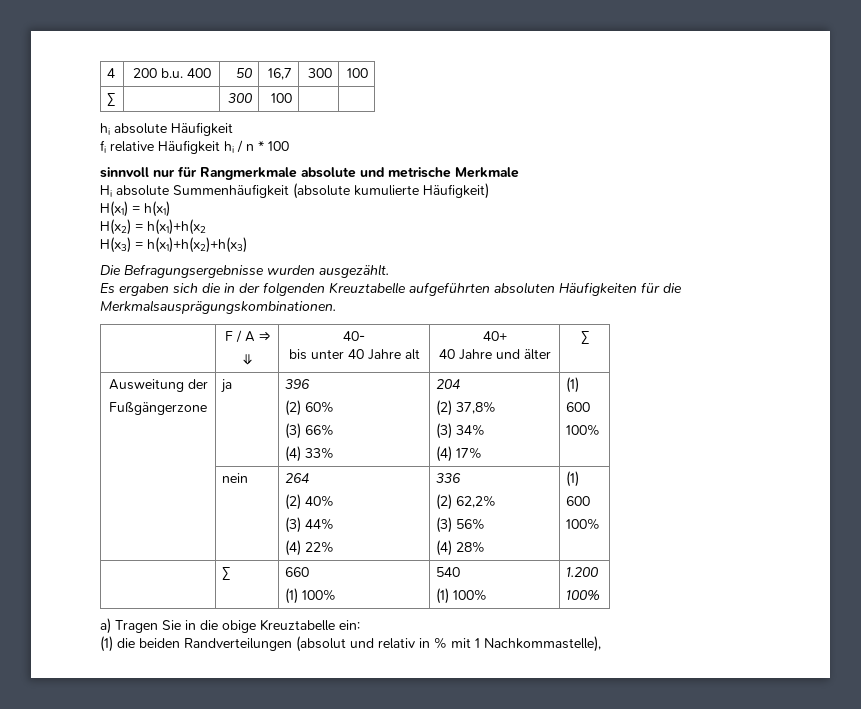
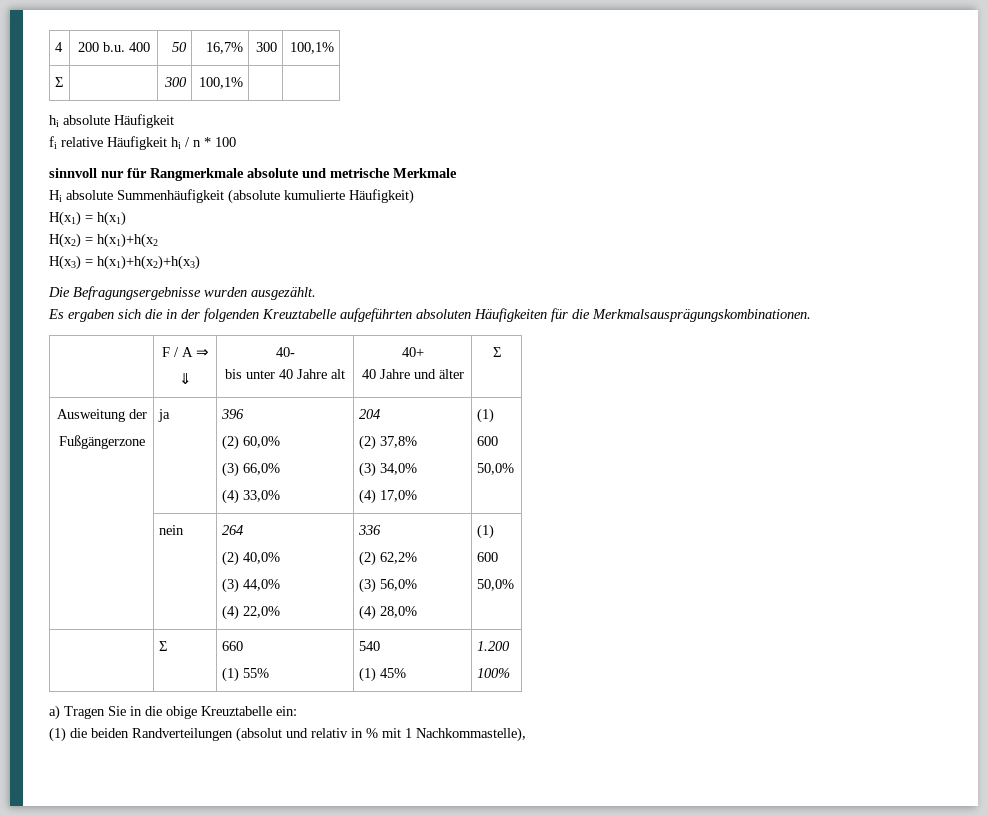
- 4 | 200 b.u. 400 | 50 | 16,7 | 300 | 100
+ 4 | 200 b.u. 400 | 50 | 16,7% | 300 | 100,1%
- Σ | | 300 | 100 | |
+ Σ | | 300 | 100,1% | |
  Ausweitung der
  Fußgängerzone | ja | 396
- (2) 60%
- (3) 66%
- (4) 33% | 204
+ (2) 60,0%
+ (3) 66,0%
+ (4) 33,0% | 204
  (2) 37,8%
- (3) 34%
- (4) 17% | (1)
+ (3) 34,0%
+ (4) 17,0% | (1)
  600
- 100%
+ 50,0%
  | nein | 264
- (2) 40%
- (3) 44%
- (4) 22% | 336
+ (2) 40,0%
+ (3) 44,0%
+ (4) 22,0% | 336
  (2) 62,2%
- (3) 56%
- (4) 28% | (1)
+ (3) 56,0%
+ (4) 28,0% | (1)
  600
- 100%
+ 50,0%
  | Σ | 660
- (1) 100% | 540
- (1) 100% | 1.200
+ (1) 55% | 540
+ (1) 45% | 1.200

